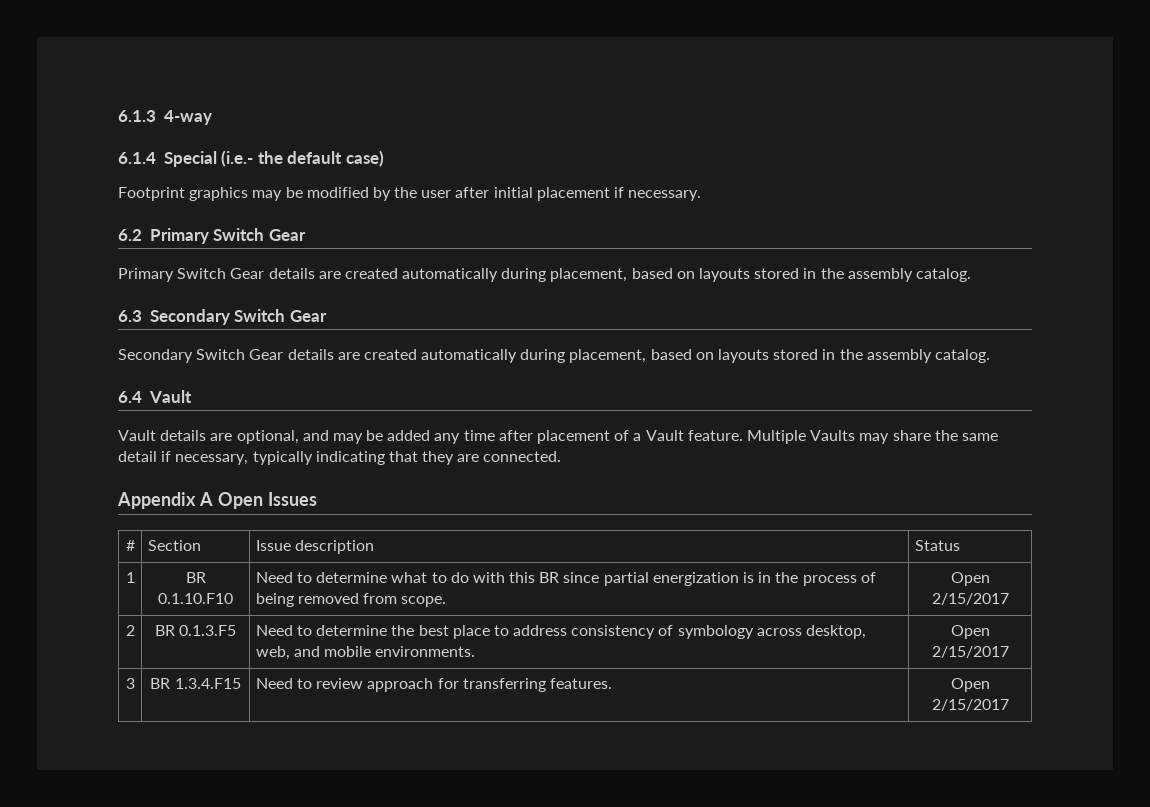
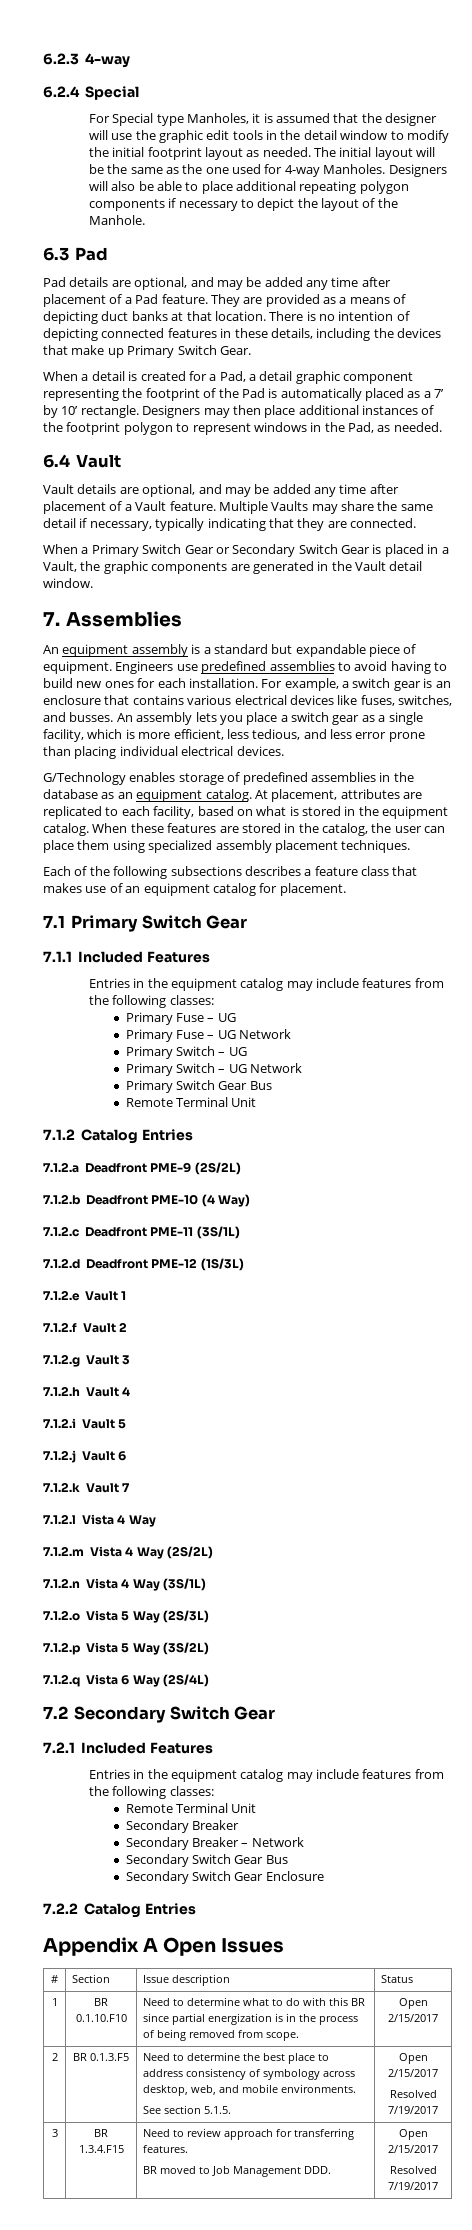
- 6.1.3 4-way
+ 6.2.3 4-way
- 6.1.4 Special (i.e.- the default case)
- Footprint graphics may be modified by the user after initial placement if necessary.
- 6.2 Primary Switch Gear
- Primary Switch Gear details are created automatically during placement, based on layouts stored in the assembly catalog.
- 6.3 Secondary Switch Gear
- Secondary Switch Gear details are created automatically during placement, based on layouts stored in the assembly catalog.
+ 6.2.4 Special
+ For Special type Manholes, it is assumed that the designer will use the graphic edit tools in the detail window to modify the initial footprint layout as needed. The initial layout will be the same as the one used for 4-way Manholes. Designers will also be able to place additional repeating polygon components if necessary to depict the layout of the Manhole.
+ 6.3 Pad
+ Pad details are optional, and may be added any time after placement of a Pad feature. They are provided as a means of depicting duct banks at that location. There is no intention of depicting connected features in these details, including the devices that make up Primary Switch Gear.
+ When a detail is created for a Pad, a detail graphic component representing the footprint of the Pad is automatically placed as a 7’ by 10’ rectangle. Designers may then place additional instances of the footprint polygon to represent windows in the Pad, as needed.
+ When a Primary Switch Gear or Secondary Switch Gear is placed in a Vault, the graphic components are generated in the Vault detail window.
+ 7. Assemblies
+ An equipment assembly is a standard but expandable piece of equipment. Engineers use predefined assemblies to avoid having to build new ones for each installation. For example, a switch gear is an enclosure that contains various electrical devices like fuses, switches, and busses. An assembly lets you place a switch gear as a single facility, which is more efficient, less tedious, and less error prone than placing individual electrical devices.
+ G/Technology enables storage of predefined assemblies in the database as an equipment catalog. At placement, attributes are replicated to each facility, based on what is stored in the equipment catalog. When these features are stored in the catalog, the user can place them using specialized assembly placement techniques.
+ Each of the following subsections describes a feature class that makes use of an equipment catalog for placement.
+ 7.1 Primary Switch Gear
+ 7.1.1 Included Features
+ Entries in the equipment catalog may include features from the following classes:
+ Primary Fuse – UG
+ Primary Fuse – UG Network
+ Primary Switch – UG
+ Primary Switch – UG Network
+ Primary Switch Gear Bus
+ Remote Terminal Unit
+ 7.1.2 Catalog Entries
+ 7.1.2.a Deadfront PME-9 (2S/2L)
+ 7.1.2.b Deadfront PME-10 (4 Way)
+ 7.1.2.c Deadfront PME-11 (3S/1L)
+ 7.1.2.d Deadfront PME-12 (1S/3L)
+ 7.1.2.e Vault 1
+ 7.1.2.f Vault 2
+ 7.1.2.g Vault 3
+ 7.1.2.h Vault 4
+ 7.1.2.i Vault 5
+ 7.1.2.j Vault 6
+ 7.1.2.k Vault 7
+ 7.1.2.l Vista 4 Way
+ 7.1.2.m Vista 4 Way (2S/2L)
+ 7.1.2.n Vista 4 Way (3S/1L)
+ 7.1.2.o Vista 5 Way (2S/3L)
+ 7.1.2.p Vista 5 Way (3S/2L)
+ 7.1.2.q Vista 6 Way (2S/4L)
+ 7.2 Secondary Switch Gear
+ 7.2.1 Included Features
+ Entries in the equipment catalog may include features from the following classes:
+ Remote Terminal Unit
+ Secondary Breaker
+ Secondary Breaker – Network
+ Secondary Switch Gear Bus
+ Secondary Switch Gear Enclosure
+ 7.2.2 Catalog Entries
- 2 | BR 0.1.3.F5 | Need to determine the best place to address consistency of symbology across desktop, web, and mobile environments. | Open 2/15/2017
+ 2 | BR 0.1.3.F5 | Need to determine the best place to address consistency of symbology across desktop, web, and mobile environments.
+ See section 5.1.5. | Open 2/15/2017
+ Resolved 7/19/2017
- 3 | BR 1.3.4.F15 | Need to review approach for transferring features. | Open 2/15/2017
+ 3 | BR 1.3.4.F15 | Need to review approach for transferring features.
+ BR moved to Job Management DDD. | Open 2/15/2017
+ Resolved 7/19/2017

